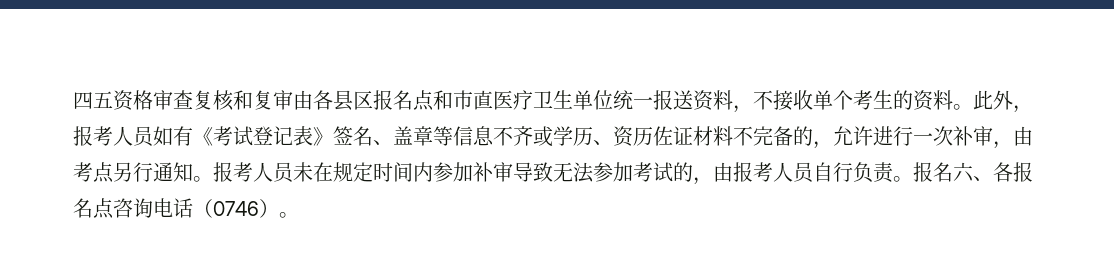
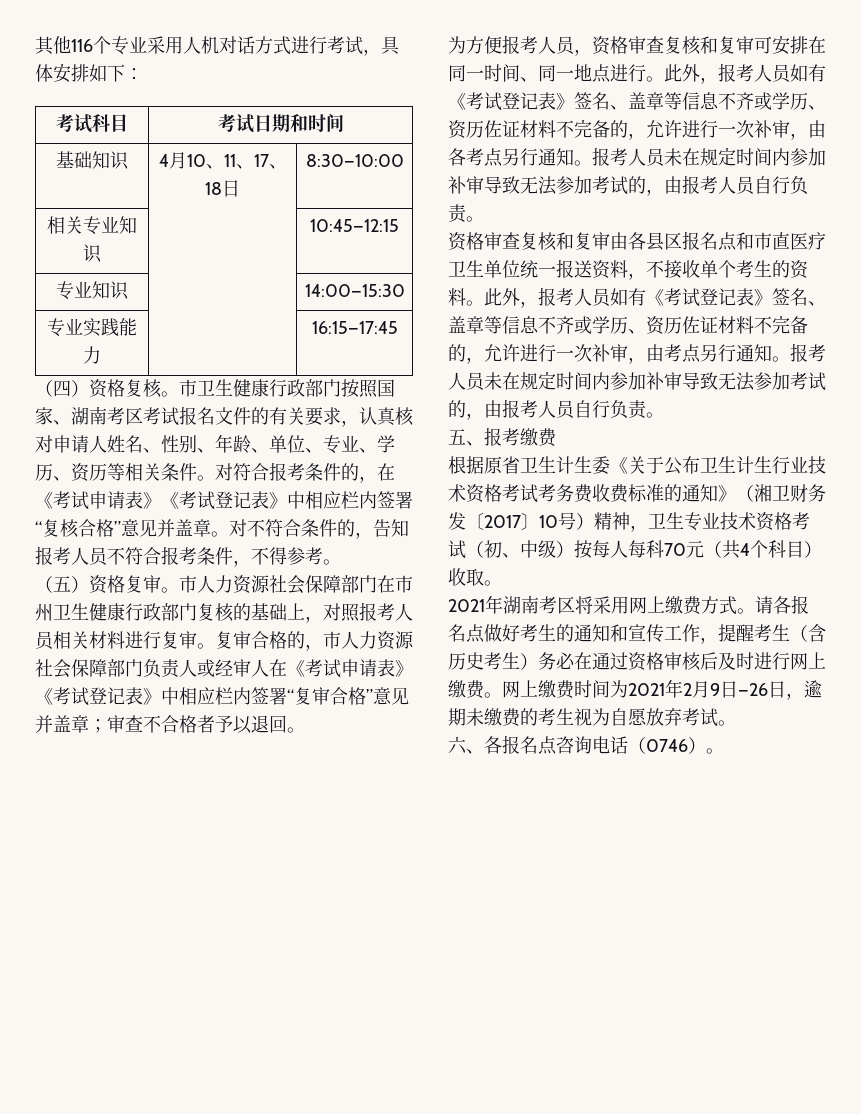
- 四五资格审查复核和复审由各县区报名点和市直医疗卫生单位统一报送资料，不接收单个考生的资料。
+ 其他116个专业采用人机对话方式进行考试，具体安排如下：
+ 考试科目 | 考试日期和时间
+ 基础知识 | 4月10、11、17、18日 | 8:30—10:00
+ 相关专业知识 | | 10:45—12:15
+ 专业知识 | | 14:00—15:30
+ 专业实践能力 | | 16:15—17:45
+ （四）资格复核。市卫生健康行政部门按照国家、湖南考区考试报名文件的有关要求，认真核对申请人姓名、性别、年龄、单位、专业、学历、资历等相关条件。对符合报考条件的，在《考试申请表》《考试登记表》中相应栏内签署“复核合格”意见并盖章。对不符合条件的，告知报考人员不符合报考条件，不得参考。
+ （五）资格复审。市人力资源社会保障部门在市州卫生健康行政部门复核的基础上，对照报考人员相关材料进行复审。复审合格的，市人力资源社会保障部门负责人或经审人在《考试申请表》《考试登记表》中相应栏内签署“复审合格”意见并盖章；审查不合格者予以退回。
+ 为方便报考人员，资格审查复核和复审可安排在同一时间、同一地点进行。此外，报考人员如有《考试登记表》签名、盖章等信息不齐或学历、资历佐证材料不完备的，允许进行一次补审，由各考点另行通知。报考人员未在规定时间内参加补审导致无法参加考试的，由报考人员自行负责。
+ 资格审查复核和复审由各县区报名点和市直医疗卫生单位统一报送资料，不接收单个考生的资料。
- 此外，报考人员如有《考试登记表》签名、盖章等信息不齐或学历、资历佐证材料不完备的，允许进行一次补审，由考点另行通知。报考人员未在规定时间内参加补审导致无法参加考试的，由报考人员自行负责。报名六、各报名点咨询电话（0746）。
+ 此外，报考人员如有《考试登记表》签名、盖章等信息不齐或学历、资历佐证材料不完备的，允许进行一次补审，由考点另行通知。报考人员未在规定时间内参加补审导致无法参加考试的，由报考人员自行负责。
+ 五、报考缴费
+ 根据原省卫生计生委《关于公布卫生计生行业技术资格考试考务费收费标准的通知》（湘卫财务发〔2017〕10号）精神，卫生专业技术资格考试（初、中级）按每人每科70元（共4个科目）收取。
+ 2021年湖南考区将采用网上缴费方式。请各报名点做好考生的通知和宣传工作，提醒考生（含历史考生）务必在通过资格审核后及时进行网上缴费。网上缴费时间为2021年2月9日—26日，逾期未缴费的考生视为自愿放弃考试。
+ 六、各报名点咨询电话（0746）。

